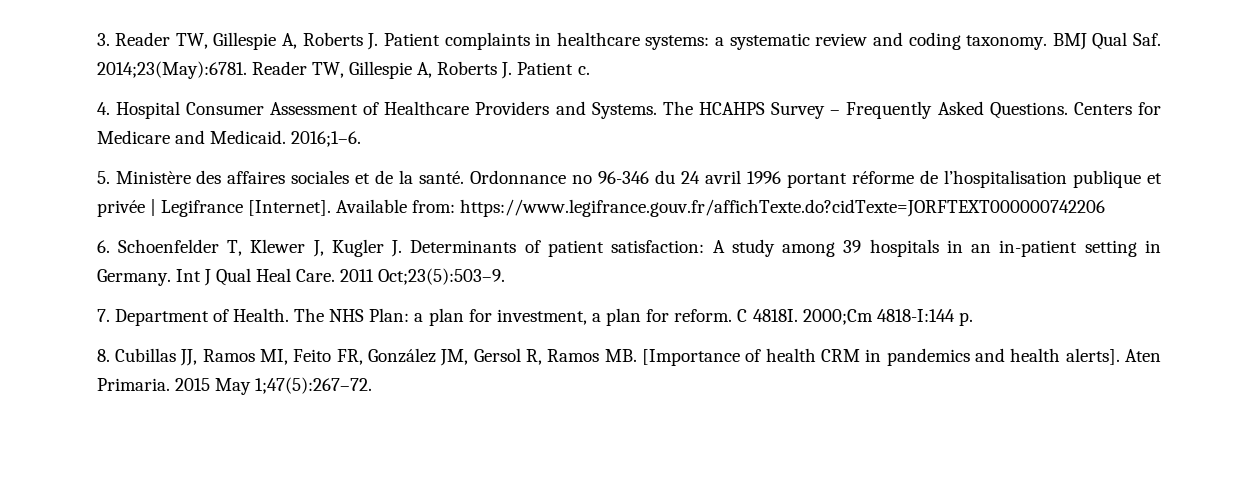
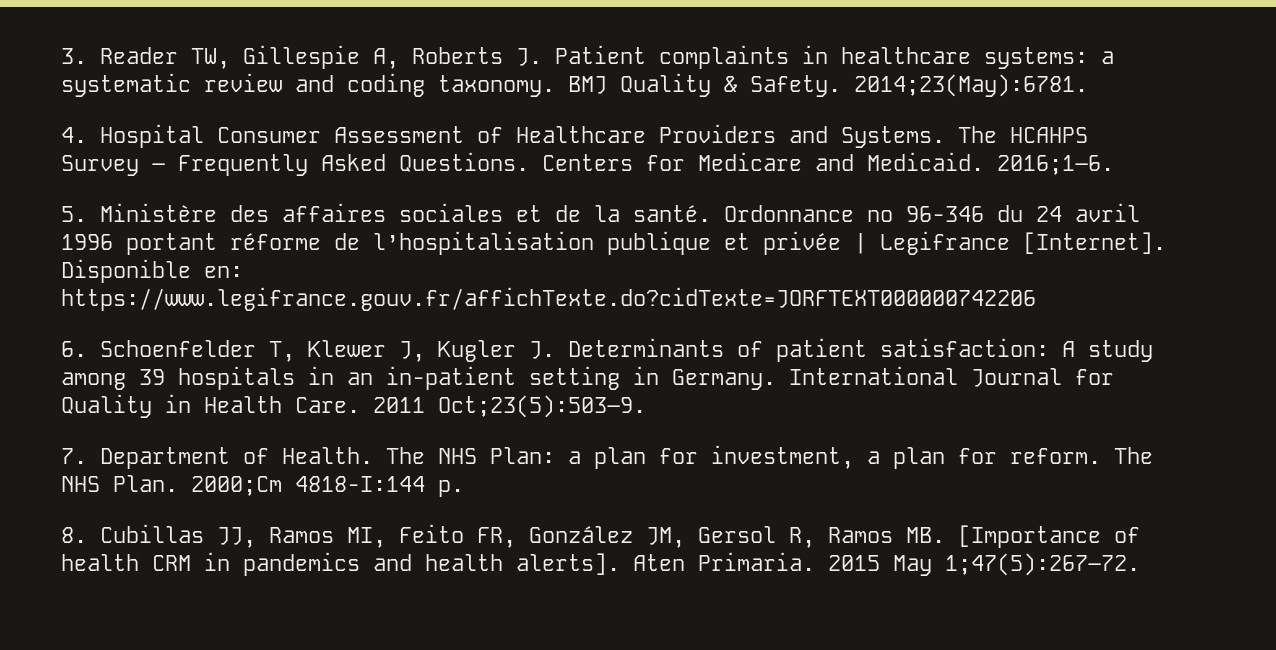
- BMJ Qual Saf. 2014;23(May):6781. Reader TW, Gillespie A, Roberts J. Patient c.
+ BMJ Quality & Safety. 2014;23(May):6781.
- Available from: https://www.legifrance.gouv.fr/affichTexte.do?cidTexte=JORFTEXT000000742206
+ Disponible en: https://www.legifrance.gouv.fr/affichTexte.do?cidTexte=JORFTEXT000000742206
- Int J Qual Heal Care.
+ International Journal for Quality in Health Care.
- C 4818I.
+ The NHS Plan.

